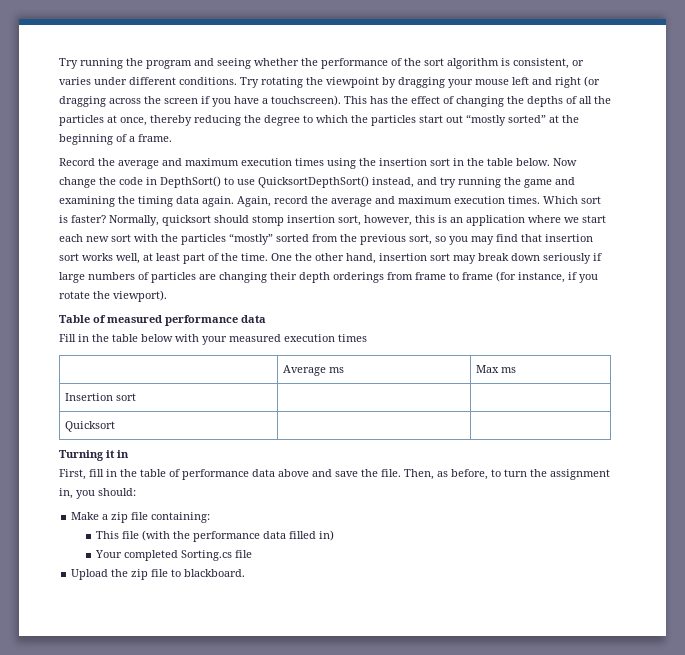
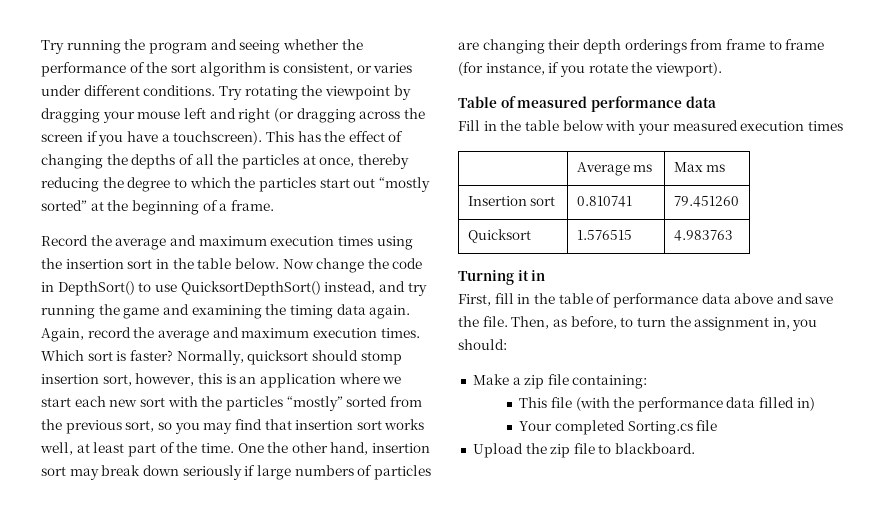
- Insertion sort | |
+ Insertion sort | 0.810741 | 79.451260
- Quicksort | |
+ Quicksort | 1.576515 | 4.983763

